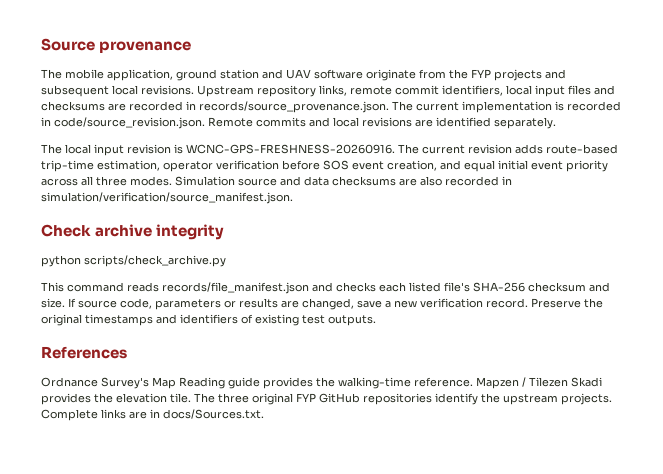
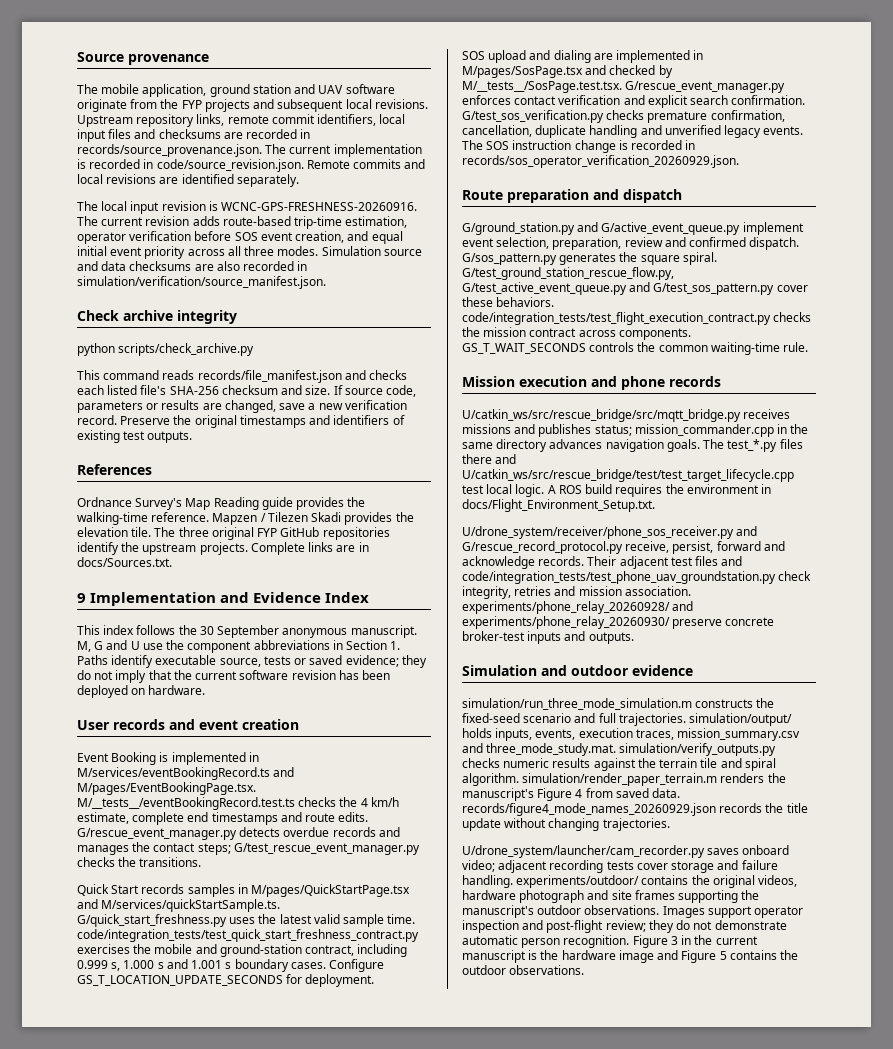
+ 9 Implementation and Evidence Index
+ This index follows the 30 September anonymous manuscript. M, G and U use the component abbreviations in Section 1. Paths identify executable source, tests or saved evidence; they do not imply that the current software revision has been deployed on hardware.
+ User records and event creation
+ Event Booking is implemented in M/services/eventBookingRecord.ts and M/pages/EventBookingPage.tsx. M/__tests__/eventBookingRecord.test.ts checks the 4 km/h estimate, complete end timestamps and route edits. G/rescue_event_manager.py detects overdue records and manages the contact steps; G/test_rescue_event_manager.py checks the transitions.
+ Quick Start records samples in M/pages/QuickStartPage.tsx and M/services/quickStartSample.ts. G/quick_start_freshness.py uses the latest valid sample time. code/integration_tests/test_quick_start_freshness_contract.py exercises the mobile and ground-station contract, including 0.999 s, 1.000 s and 1.001 s boundary cases. Configure GS_T_LOCATION_UPDATE_SECONDS for deployment.
+ SOS upload and dialing are implemented in M/pages/SosPage.tsx and checked by M/__tests__/SosPage.test.tsx. G/rescue_event_manager.py enforces contact verification and explicit search confirmation. G/test_sos_verification.py checks premature confirmation, cancellation, duplicate handling and unverified legacy events. The SOS instruction change is recorded in records/sos_operator_verification_20260929.json.
+ Route preparation and dispatch
+ G/ground_station.py and G/active_event_queue.py implement event selection, preparation, review and confirmed dispatch. G/sos_pattern.py generates the square spiral. G/test_ground_station_rescue_flow.py, G/test_active_event_queue.py and G/test_sos_pattern.py cover these behaviors. code/integration_tests/test_flight_execution_contract.py checks the mission contract across components. GS_T_WAIT_SECONDS controls the common waiting-time rule.
+ Mission execution and phone records
+ U/catkin_ws/src/rescue_bridge/src/mqtt_bridge.py receives missions and publishes status; mission_commander.cpp in the same directory advances navigation goals. The test_*.py files there and U/catkin_ws/src/rescue_bridge/test/test_target_lifecycle.cpp test local logic. A ROS build requires the environment in docs/Flight_Environment_Setup.txt.
+ U/drone_system/receiver/phone_sos_receiver.py and G/rescue_record_protocol.py receive, persist, forward and acknowledge records. Their adjacent test files and code/integration_tests/test_phone_uav_groundstation.py check integrity, retries and mission association. experiments/phone_relay_20260928/ and experiments/phone_relay_20260930/ preserve concrete broker-test inputs and outputs.
+ Simulation and outdoor evidence
+ simulation/run_three_mode_simulation.m constructs the fixed-seed scenario and full trajectories. simulation/output/ holds inputs, events, execution traces, mission_summary.csv and three_mode_study.mat. simulation/verify_outputs.py checks numeric results against the terrain tile and spiral algorithm. simulation/render_paper_terrain.m renders the manuscript's Figure 4 from saved data. records/figure4_mode_names_20260929.json records the title update without changing trajectories.
+ U/drone_system/launcher/cam_recorder.py saves onboard video; adjacent recording tests cover storage and failure handling. experiments/outdoor/ contains the original videos, hardware photograph and site frames supporting the manuscript's outdoor observations. Images support operator inspection and post-flight review; they do not demonstrate automatic person recognition. Figure 3 in the current manuscript is the hardware image and Figure 5 contains the outdoor observations.

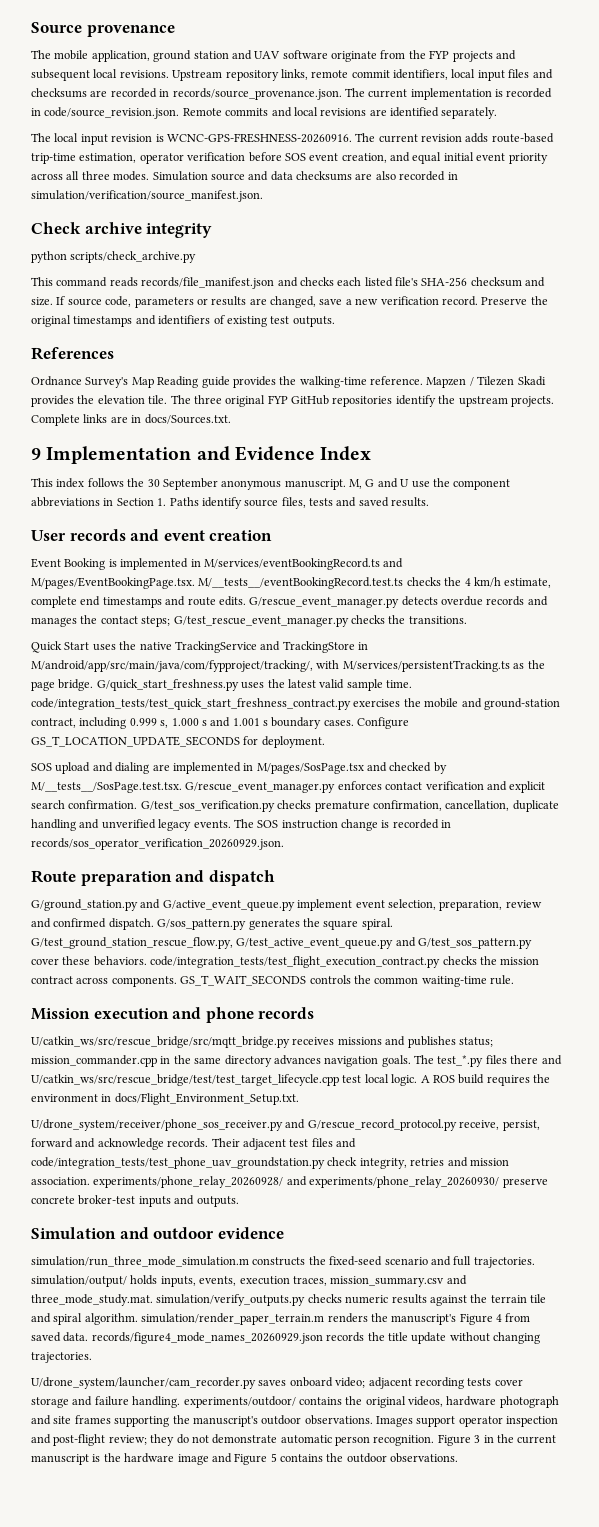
- M, G and U use the component abbreviations in Section 1. Paths identify executable source, tests or saved evidence; they do not imply that the current software revision has been deployed on hardware.
+ M, G and U use the component abbreviations in Section 1. Paths identify source files, tests and saved results.
- Quick Start records samples in M/pages/QuickStartPage.tsx and M/services/quickStartSample.ts. G/quick_start_freshness.py uses the latest valid sample time. code/integration_tests/test_quick_start_freshness_contract.py exercises the mobile and ground-station contract, including 0.999 s, 1.000 s and 1.001 s boundary cases.
+ Quick Start uses the native TrackingService and TrackingStore in M/android/app/src/main/java/com/fypproject/tracking/, with M/services/persistentTracking.ts as the page bridge. G/quick_start_freshness.py uses the latest valid sample time. code/integration_tests/test_quick_start_freshness_contract.py exercises the mobile and ground-station contract, including 0.999 s, 1.000 s and 1.001 s boundary cases.

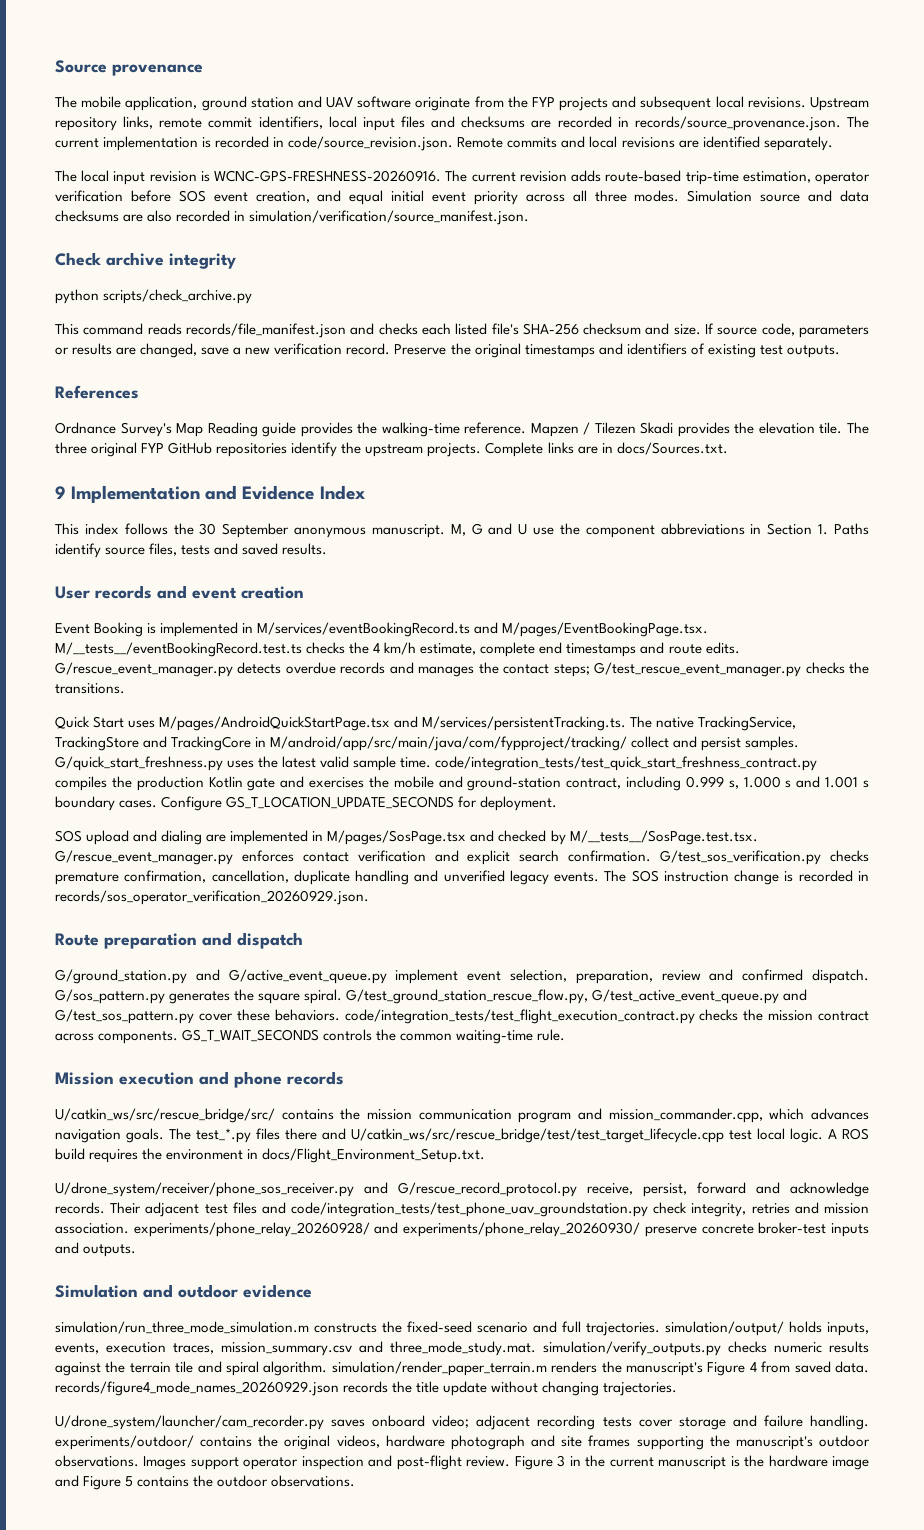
- Quick Start uses the native TrackingService and TrackingStore in M/android/app/src/main/java/com/fypproject/tracking/, with M/services/persistentTracking.ts as the page bridge.
+ Quick Start uses M/pages/AndroidQuickStartPage.tsx and M/services/persistentTracking.ts. The native TrackingService, TrackingStore and TrackingCore in M/android/app/src/main/java/com/fypproject/tracking/ collect and persist samples.
- G/quick_start_freshness.py uses the latest valid sample time. code/integration_tests/test_quick_start_freshness_contract.py exercises the mobile and ground-station contract, including 0.999 s, 1.000 s and 1.001 s boundary cases.
+ G/quick_start_freshness.py uses the latest valid sample time. code/integration_tests/test_quick_start_freshness_contract.py compiles the production Kotlin gate and exercises the mobile and ground-station contract, including 0.999 s, 1.000 s and 1.001 s boundary cases.
- U/catkin_ws/src/rescue_bridge/src/mqtt_bridge.py receives missions and publishes status; mission_commander.cpp in the same directory advances navigation goals.
+ U/catkin_ws/src/rescue_bridge/src/ contains the mission communication program and mission_commander.cpp, which advances navigation goals.
- Images support operator inspection and post-flight review; they do not demonstrate automatic person recognition.
+ Images support operator inspection and post-flight review.

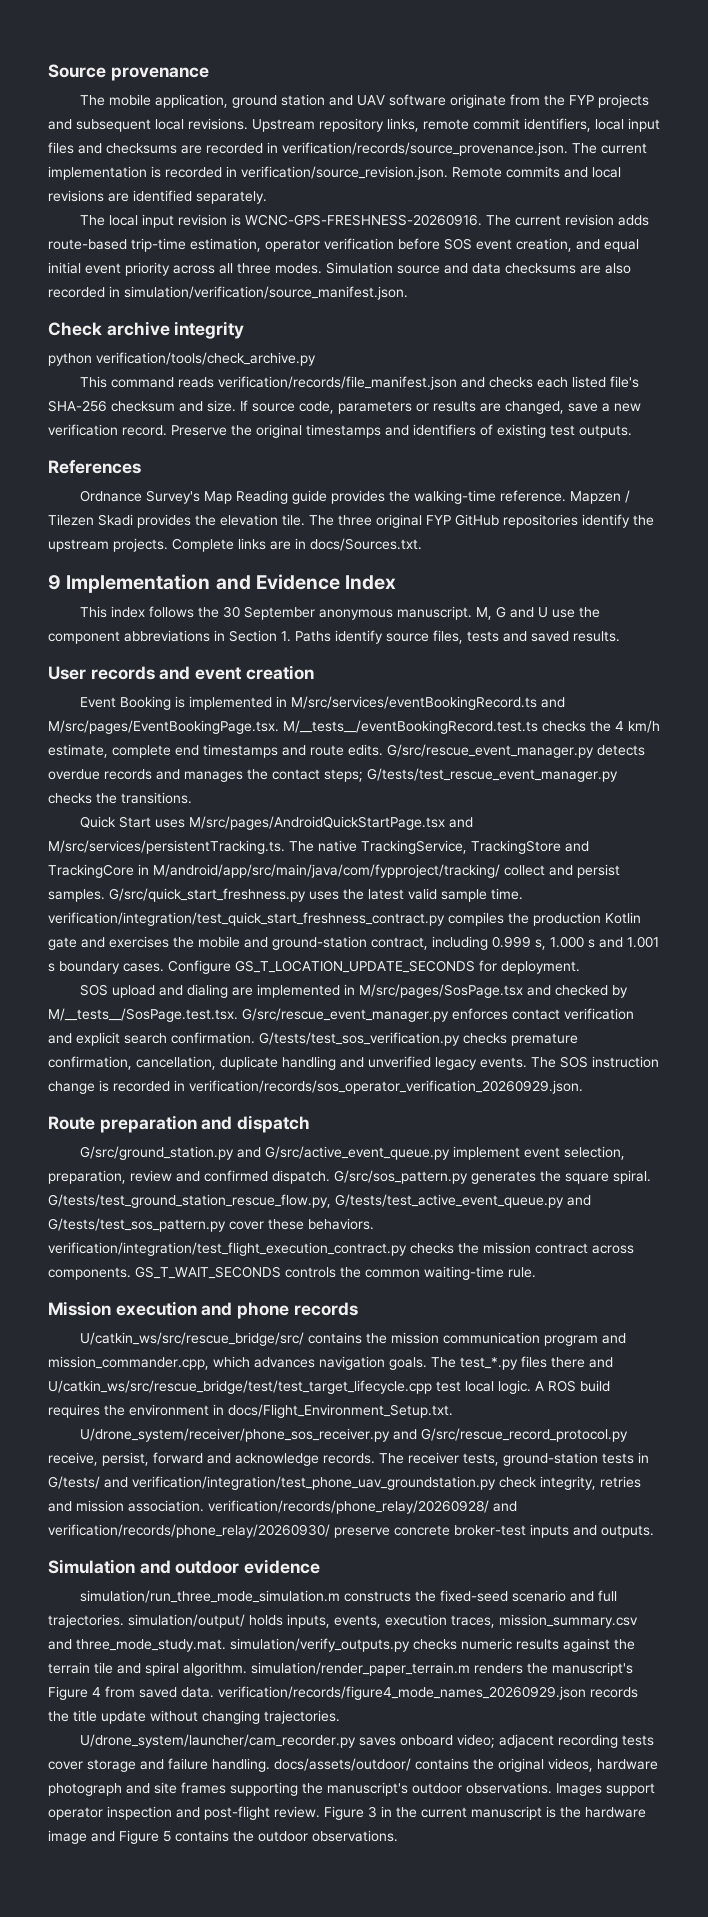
- Upstream repository links, remote commit identifiers, local input files and checksums are recorded in records/source_provenance.json. The current implementation is recorded in code/source_revision.json. Remote commits and local revisions are identified separately.
+ Upstream repository links, remote commit identifiers, local input files and checksums are recorded in verification/records/source_provenance.json. The current implementation is recorded in verification/source_revision.json. Remote commits and local revisions are identified separately.
- python scripts/check_archive.py
+ python verification/tools/check_archive.py
- This command reads records/file_manifest.json and checks each listed file's SHA-256 checksum and size.
+ This command reads verification/records/file_manifest.json and checks each listed file's SHA-256 checksum and size.
- Event Booking is implemented in M/services/eventBookingRecord.ts and M/pages/EventBookingPage.tsx. M/__tests__/eventBookingRecord.test.ts checks the 4 km/h estimate, complete end timestamps and route edits.
+ Event Booking is implemented in M/src/services/eventBookingRecord.ts and M/src/pages/EventBookingPage.tsx. M/__tests__/eventBookingRecord.test.ts checks the 4 km/h estimate, complete end timestamps and route edits.
- G/rescue_event_manager.py detects overdue records and manages the contact steps; G/test_rescue_event_manager.py checks the transitions.
+ G/src/rescue_event_manager.py detects overdue records and manages the contact steps; G/tests/test_rescue_event_manager.py checks the transitions.
- Quick Start uses M/pages/AndroidQuickStartPage.tsx and M/services/persistentTracking.ts. The native TrackingService, TrackingStore and TrackingCore in M/android/app/src/main/java/com/fypproject/tracking/ collect and persist samples.
+ Quick Start uses M/src/pages/AndroidQuickStartPage.tsx and M/src/services/persistentTracking.ts. The native TrackingService, TrackingStore and TrackingCore in M/android/app/src/main/java/com/fypproject/tracking/ collect and persist samples.
- G/quick_start_freshness.py uses the latest valid sample time. code/integration_tests/test_quick_start_freshness_contract.py compiles the production Kotlin gate and exercises the mobile and ground-station contract, including 0.999 s, 1.000 s and 1.001 s boundary cases.
+ G/src/quick_start_freshness.py uses the latest valid sample time. verification/integration/test_quick_start_freshness_contract.py compiles the production Kotlin gate and exercises the mobile and ground-station contract, including 0.999 s, 1.000 s and 1.001 s boundary cases.
- SOS upload and dialing are implemented in M/pages/SosPage.tsx and checked by M/__tests__/SosPage.test.tsx. G/rescue_event_manager.py enforces contact verification and explicit search confirmation.
+ SOS upload and dialing are implemented in M/src/pages/SosPage.tsx and checked by M/__tests__/SosPage.test.tsx. G/src/rescue_event_manager.py enforces contact verification and explicit search confirmation.
- G/test_sos_verification.py checks premature confirmation, cancellation, duplicate handling and unverified legacy events.
+ G/tests/test_sos_verification.py checks premature confirmation, cancellation, duplicate handling and unverified legacy events.
- The SOS instruction change is recorded in records/sos_operator_verification_20260929.json.
+ The SOS instruction change is recorded in verification/records/sos_operator_verification_20260929.json.
- G/ground_station.py and G/active_event_queue.py implement event selection, preparation, review and confirmed dispatch.
+ G/src/ground_station.py and G/src/active_event_queue.py implement event selection, preparation, review and confirmed dispatch.
- G/sos_pattern.py generates the square spiral.
+ G/src/sos_pattern.py generates the square spiral.
- G/test_ground_station_rescue_flow.py, G/test_active_event_queue.py and G/test_sos_pattern.py cover these behaviors. code/integration_tests/test_flight_execution_contract.py checks the mission contract across components.
+ G/tests/test_ground_station_rescue_flow.py, G/tests/test_active_event_queue.py and G/tests/test_sos_pattern.py cover these behaviors. verification/integration/test_flight_execution_contract.py checks the mission contract across components.
- U/drone_system/receiver/phone_sos_receiver.py and G/rescue_record_protocol.py receive, persist, forward and acknowledge records.
+ U/drone_system/receiver/phone_sos_receiver.py and G/src/rescue_record_protocol.py receive, persist, forward and acknowledge records.
- Their adjacent test files and code/integration_tests/test_phone_uav_groundstation.py check integrity, retries and mission association. experiments/phone_relay_20260928/ and experiments/phone_relay_20260930/ preserve concrete broker-test inputs and outputs.
+ The receiver tests, ground-station tests in G/tests/ and verification/integration/test_phone_uav_groundstation.py check integrity, retries and mission association. verification/records/phone_relay/20260928/ and verification/records/phone_relay/20260930/ preserve concrete broker-test inputs and outputs.
- simulation/run_three_mode_simulation.m constructs the fixed-seed scenario and full trajectories. simulation/output/ holds inputs, events, execution traces, mission_summary.csv and three_mode_study.mat. simulation/verify_outputs.py checks numeric results against the terrain tile and spiral algorithm. simulation/render_paper_terrain.m renders the manuscript's Figure 4 from saved data. records/figure4_mode_names_20260929.json records the title update without changing trajectories.
+ simulation/run_three_mode_simulation.m constructs the fixed-seed scenario and full trajectories. simulation/output/ holds inputs, events, execution traces, mission_summary.csv and three_mode_study.mat. simulation/verify_outputs.py checks numeric results against the terrain tile and spiral algorithm. simulation/render_paper_terrain.m renders the manuscript's Figure 4 from saved data. verification/records/figure4_mode_names_20260929.json records the title update without changing trajectories.
- U/drone_system/launcher/cam_recorder.py saves onboard video; adjacent recording tests cover storage and failure handling. experiments/outdoor/ contains the original videos, hardware photograph and site frames supporting the manuscript's outdoor observations.
+ U/drone_system/launcher/cam_recorder.py saves onboard video; adjacent recording tests cover storage and failure handling. docs/assets/outdoor/ contains the original videos, hardware photograph and site frames supporting the manuscript's outdoor observations.

